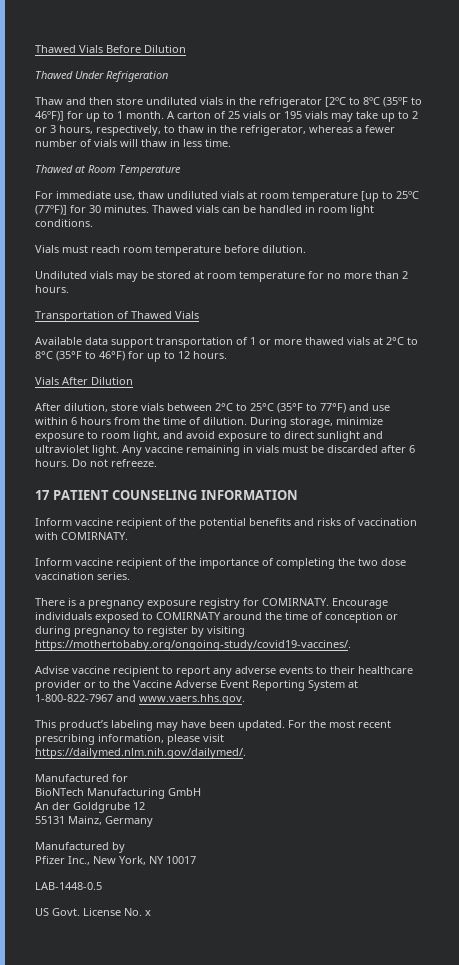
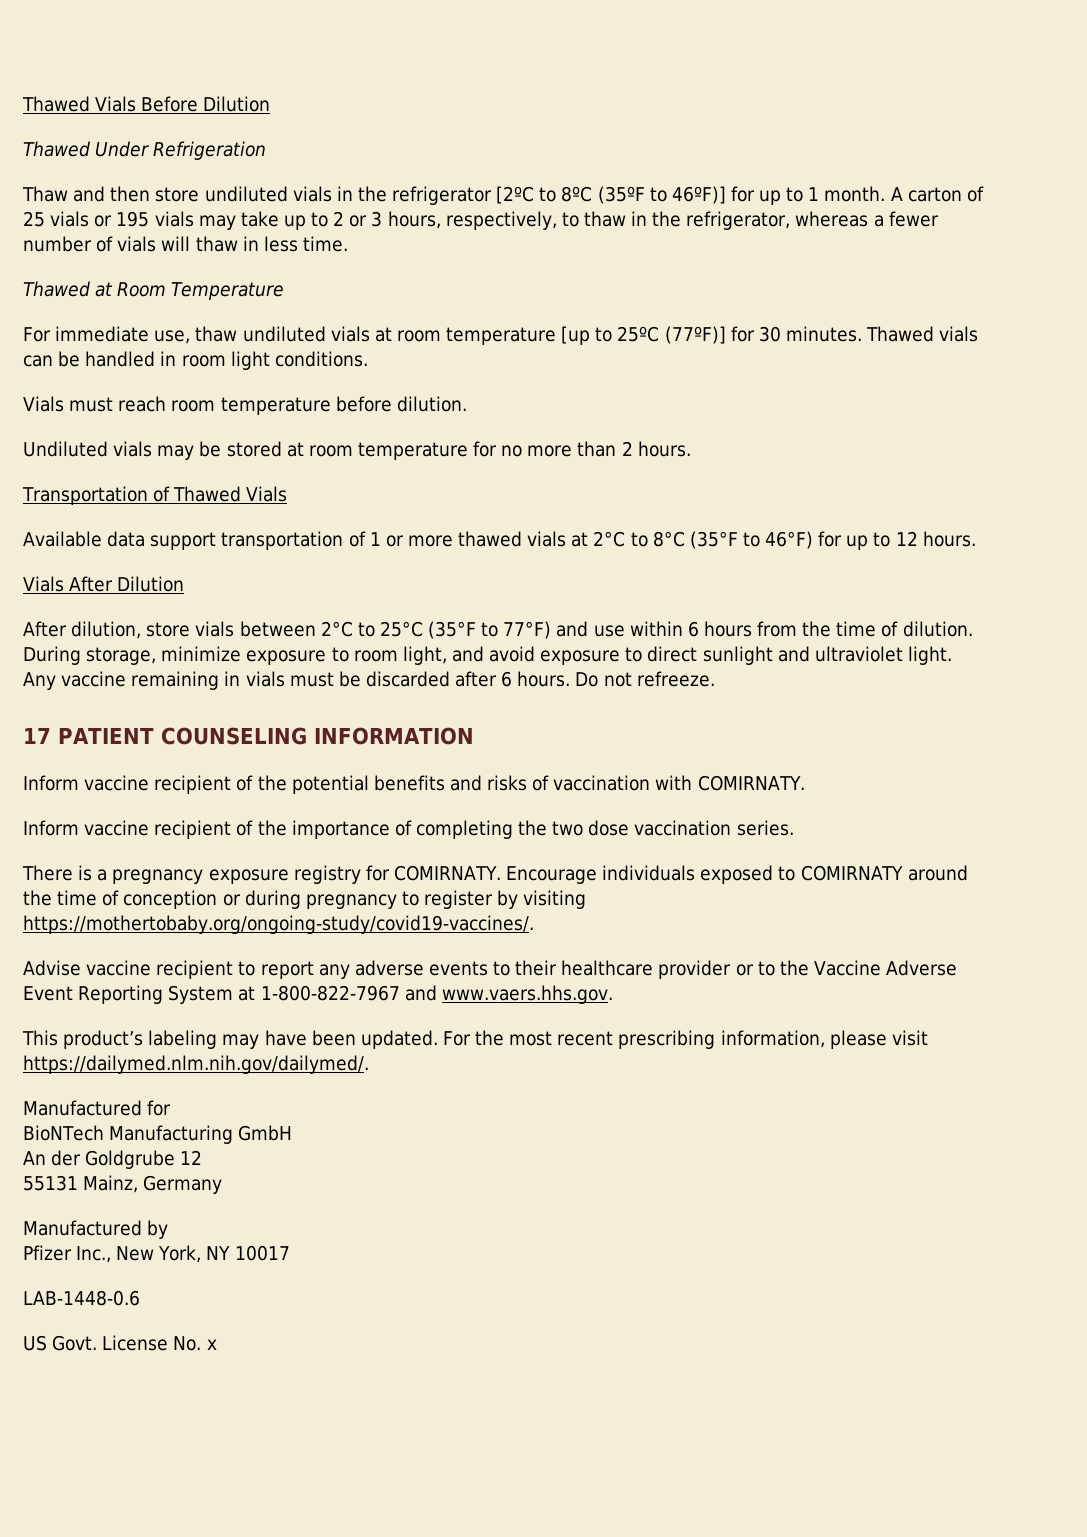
- LAB-1448-0.5
+ LAB-1448-0.6

